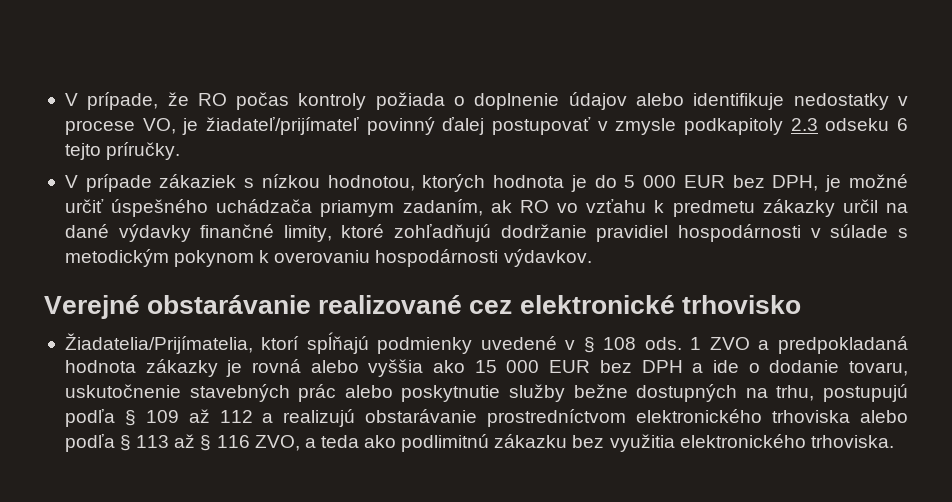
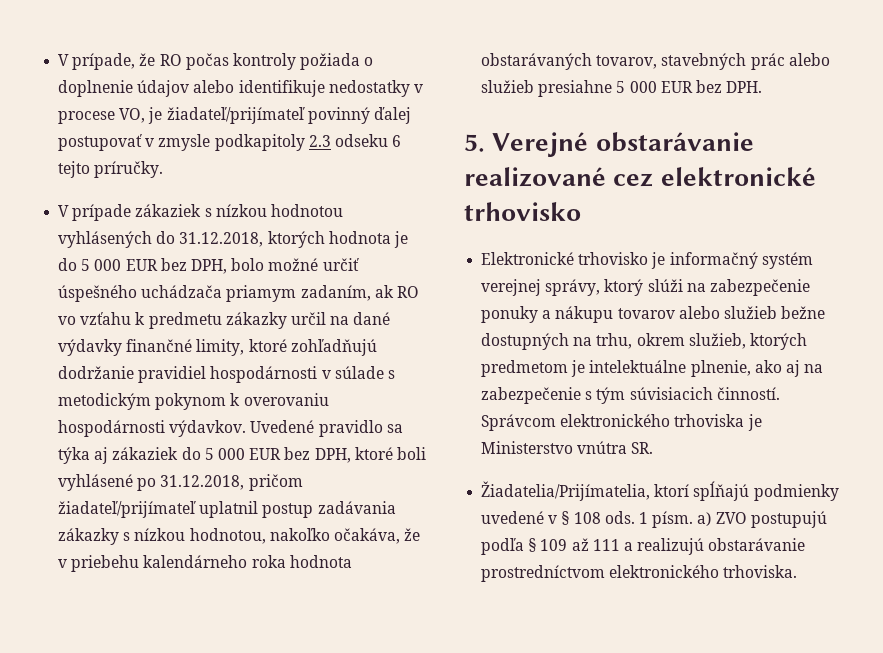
- V prípade zákaziek s nízkou hodnotou, ktorých hodnota je do 5 000 EUR bez DPH, je možné určiť úspešného uchádzača priamym zadaním, ak RO vo vzťahu k predmetu zákazky určil na dané výdavky finančné limity, ktoré zohľadňujú dodržanie pravidiel hospodárnosti v súlade s metodickým pokynom k overovaniu hospodárnosti výdavkov.
- Verejné obstarávanie realizované cez elektronické trhovisko
+ V prípade zákaziek s nízkou hodnotou vyhlásených do 31.12.2018, ktorých hodnota je do 5 000 EUR bez DPH, bolo možné určiť úspešného uchádzača priamym zadaním, ak RO vo vzťahu k predmetu zákazky určil na dané výdavky finančné limity, ktoré zohľadňujú dodržanie pravidiel hospodárnosti v súlade s metodickým pokynom k overovaniu hospodárnosti výdavkov. Uvedené pravidlo sa týka aj zákaziek do 5 000 EUR bez DPH, ktoré boli vyhlásené po 31.12.2018, pričom žiadateľ/prijímateľ uplatnil postup zadávania zákazky s nízkou hodnotou, nakoľko očakáva, že v priebehu kalendárneho roka hodnota obstarávaných tovarov, stavebných prác alebo služieb presiahne 5 000 EUR bez DPH.
+ 5. Verejné obstarávanie realizované cez elektronické trhovisko
+ Elektronické trhovisko je informačný systém verejnej správy, ktorý slúži na zabezpečenie ponuky a nákupu tovarov alebo služieb bežne dostupných na trhu, okrem služieb, ktorých predmetom je intelektuálne plnenie, ako aj na zabezpečenie s tým súvisiacich činností. Správcom elektronického trhoviska je Ministerstvo vnútra SR.
- 1 ZVO a predpokladaná hodnota zákazky je rovná alebo vyššia ako 15 000 EUR bez DPH a ide o dodanie tovaru, uskutočnenie stavebných prác alebo poskytnutie služby bežne dostupných na trhu, postupujú podľa § 109 až 112 a realizujú obstarávanie prostredníctvom elektronického trhoviska alebo podľa § 113 až § 116 ZVO, a teda ako podlimitnú zákazku bez využitia elektronického trhoviska.
+ 1 písm. a) ZVO postupujú podľa § 109 až 111 a realizujú obstarávanie prostredníctvom elektronického trhoviska.

